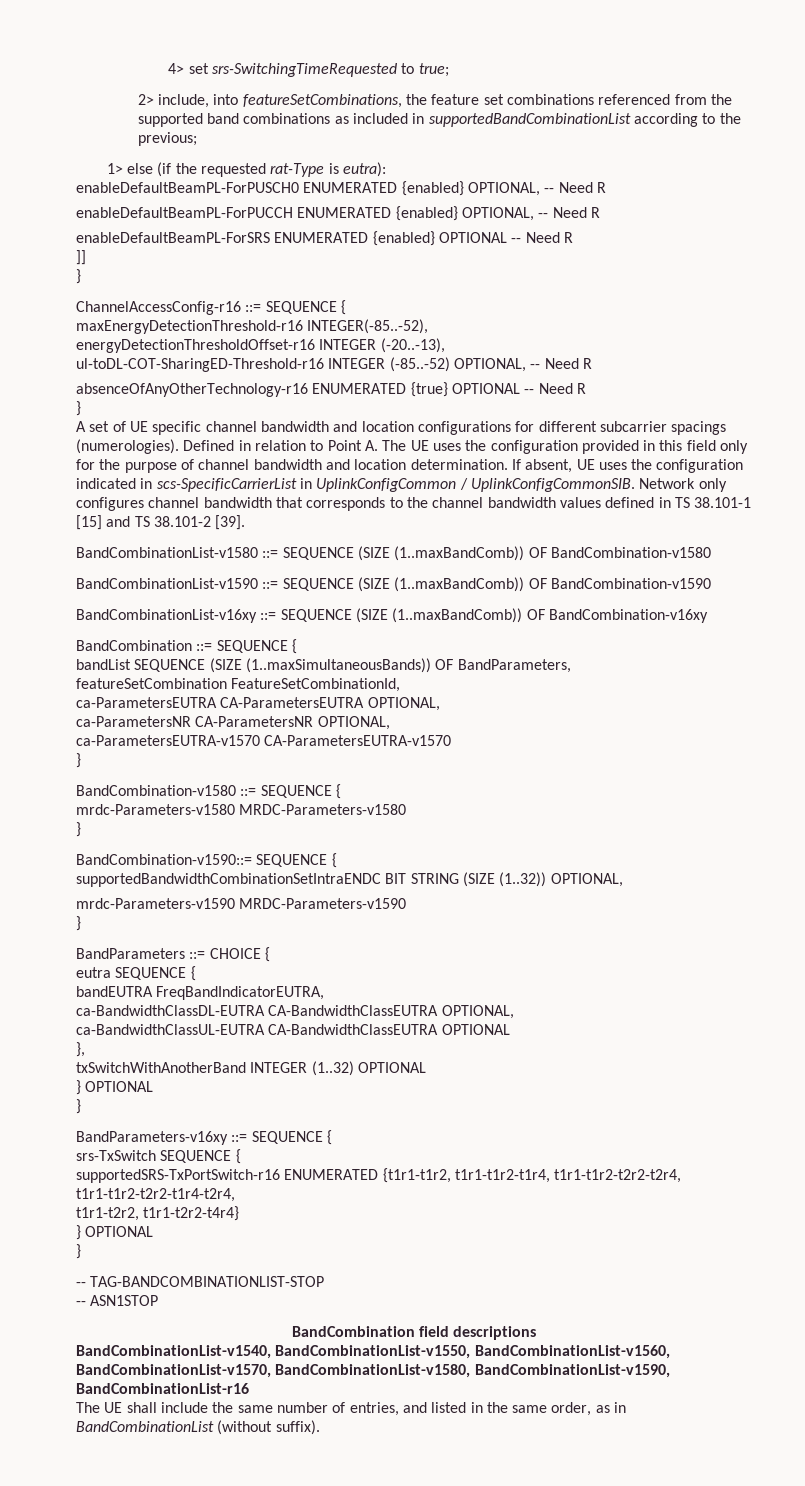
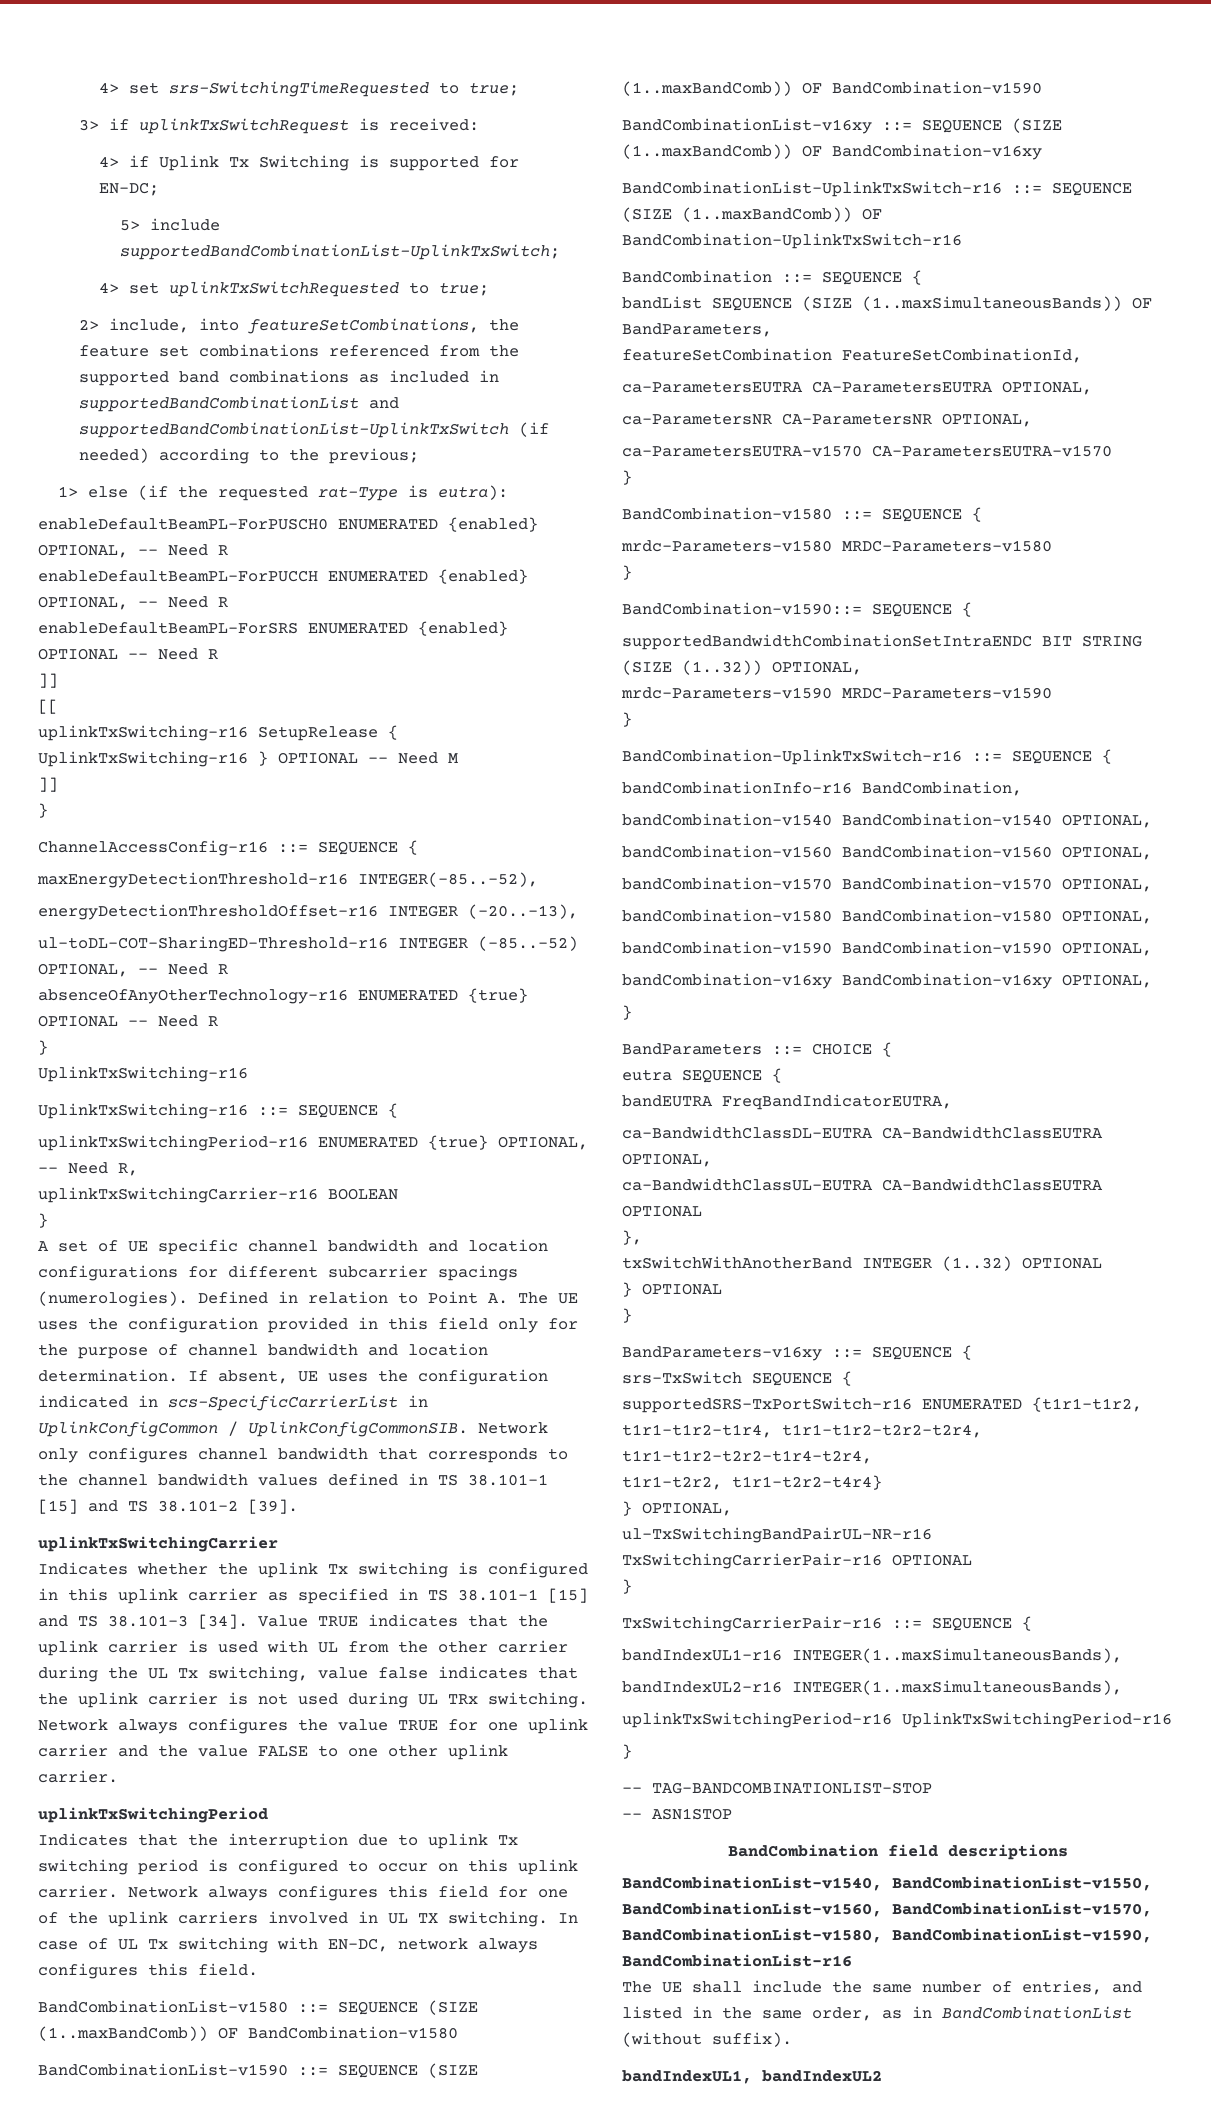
+ 3> if uplinkTxSwitchRequest is received:
+ 4> if Uplink Tx Switching is supported for EN-DC;
+ 5> include supportedBandCombinationList-UplinkTxSwitch;
+ 4> set uplinkTxSwitchRequested to true;
- 2> include, into featureSetCombinations, the feature set combinations referenced from the supported band combinations as included in supportedBandCombinationList according to the previous;
+ 2> include, into featureSetCombinations, the feature set combinations referenced from the supported band combinations as included in supportedBandCombinationList and supportedBandCombinationList-UplinkTxSwitch (if needed) according to the previous;
+ [[
+ uplinkTxSwitching-r16 SetupRelease { UplinkTxSwitching-r16 } OPTIONAL -- Need M
+ ]]
  absenceOfAnyOtherTechnology-r16 ENUMERATED {true} OPTIONAL -- Need R
+ }
+ UplinkTxSwitching-r16
+ UplinkTxSwitching-r16 ::= SEQUENCE {
+ uplinkTxSwitchingPeriod-r16 ENUMERATED {true} OPTIONAL, -- Need R,
+ uplinkTxSwitchingCarrier-r16 BOOLEAN
+ uplinkTxSwitchingCarrier
+ Indicates whether the uplink Tx switching is configured in this uplink carrier as specified in TS 38.101-1 [15] and TS 38.101-3 [34]. Value TRUE indicates that the uplink carrier is used with UL from the other carrier during the UL Tx switching, value false indicates that the uplink carrier is not used during UL TRx switching. Network always configures the value TRUE for one uplink carrier and the value FALSE to one other uplink carrier.
+ uplinkTxSwitchingPeriod
+ Indicates that the interruption due to uplink Tx switching period is configured to occur on this uplink carrier. Network always configures this field for one of the uplink carriers involved in UL TX switching. In case of UL Tx switching with EN-DC, network always configures this field.
+ BandCombinationList-UplinkTxSwitch-r16 ::= SEQUENCE (SIZE (1..maxBandComb)) OF BandCombination-UplinkTxSwitch-r16
+ BandCombination-UplinkTxSwitch-r16 ::= SEQUENCE {
+ bandCombinationInfo-r16 BandCombination,
+ bandCombination-v1540 BandCombination-v1540 OPTIONAL,
+ bandCombination-v1560 BandCombination-v1560 OPTIONAL,
+ bandCombination-v1570 BandCombination-v1570 OPTIONAL,
+ bandCombination-v1580 BandCombination-v1580 OPTIONAL,
+ bandCombination-v1590 BandCombination-v1590 OPTIONAL,
+ bandCombination-v16xy BandCombination-v16xy OPTIONAL,
+ }
  t1r1-t2r2, t1r1-t2r2-t4r4}
- } OPTIONAL
+ } OPTIONAL,
+ ul-TxSwitchingBandPairUL-NR-r16 TxSwitchingCarrierPair-r16 OPTIONAL
+ }
+ TxSwitchingCarrierPair-r16 ::= SEQUENCE {
+ bandIndexUL1-r16 INTEGER(1..maxSimultaneousBands),
+ bandIndexUL2-r16 INTEGER(1..maxSimultaneousBands),
+ uplinkTxSwitchingPeriod-r16 UplinkTxSwitchingPeriod-r16
+ bandIndexUL1, bandIndexUL2

